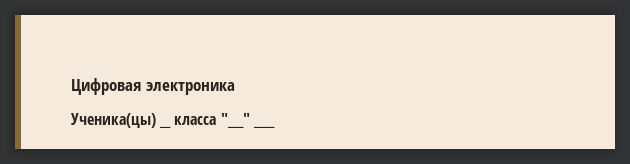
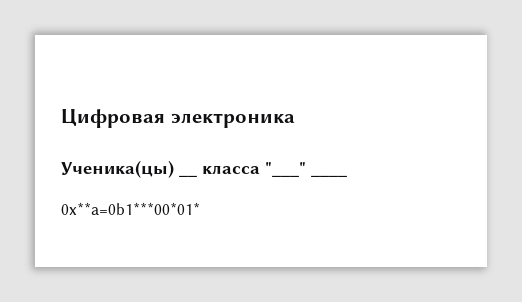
+ 0x**a=0b1***00*01*

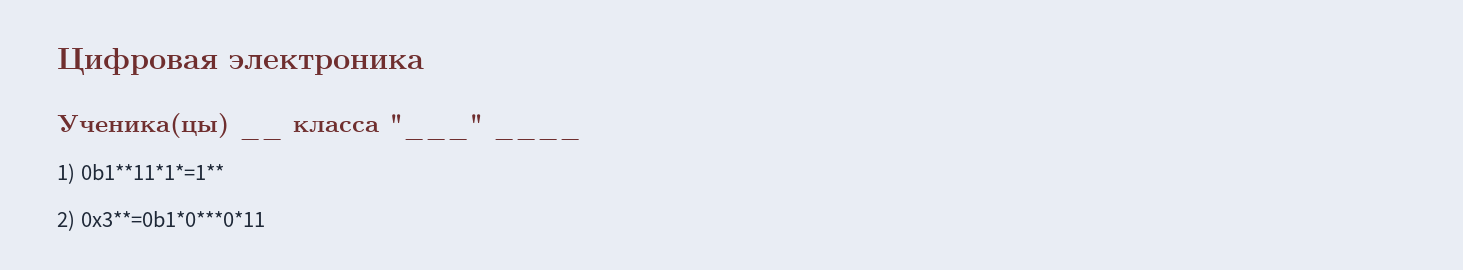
- 0x**a=0b1***00*01*
+ 1) 0b1**11*1*=1**
+ 2) 0x3**=0b1*0***0*11

